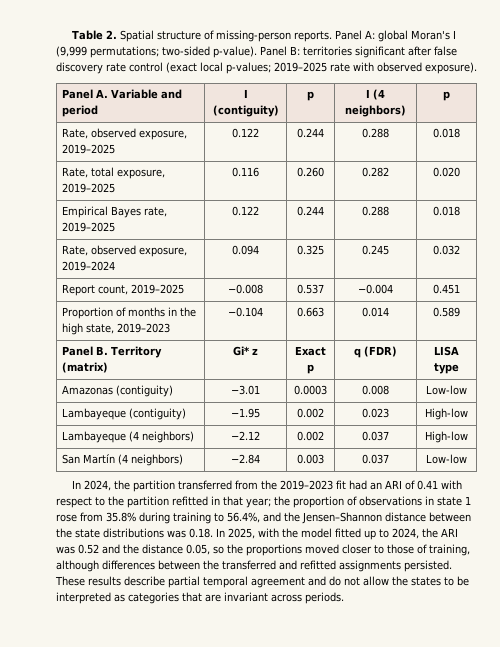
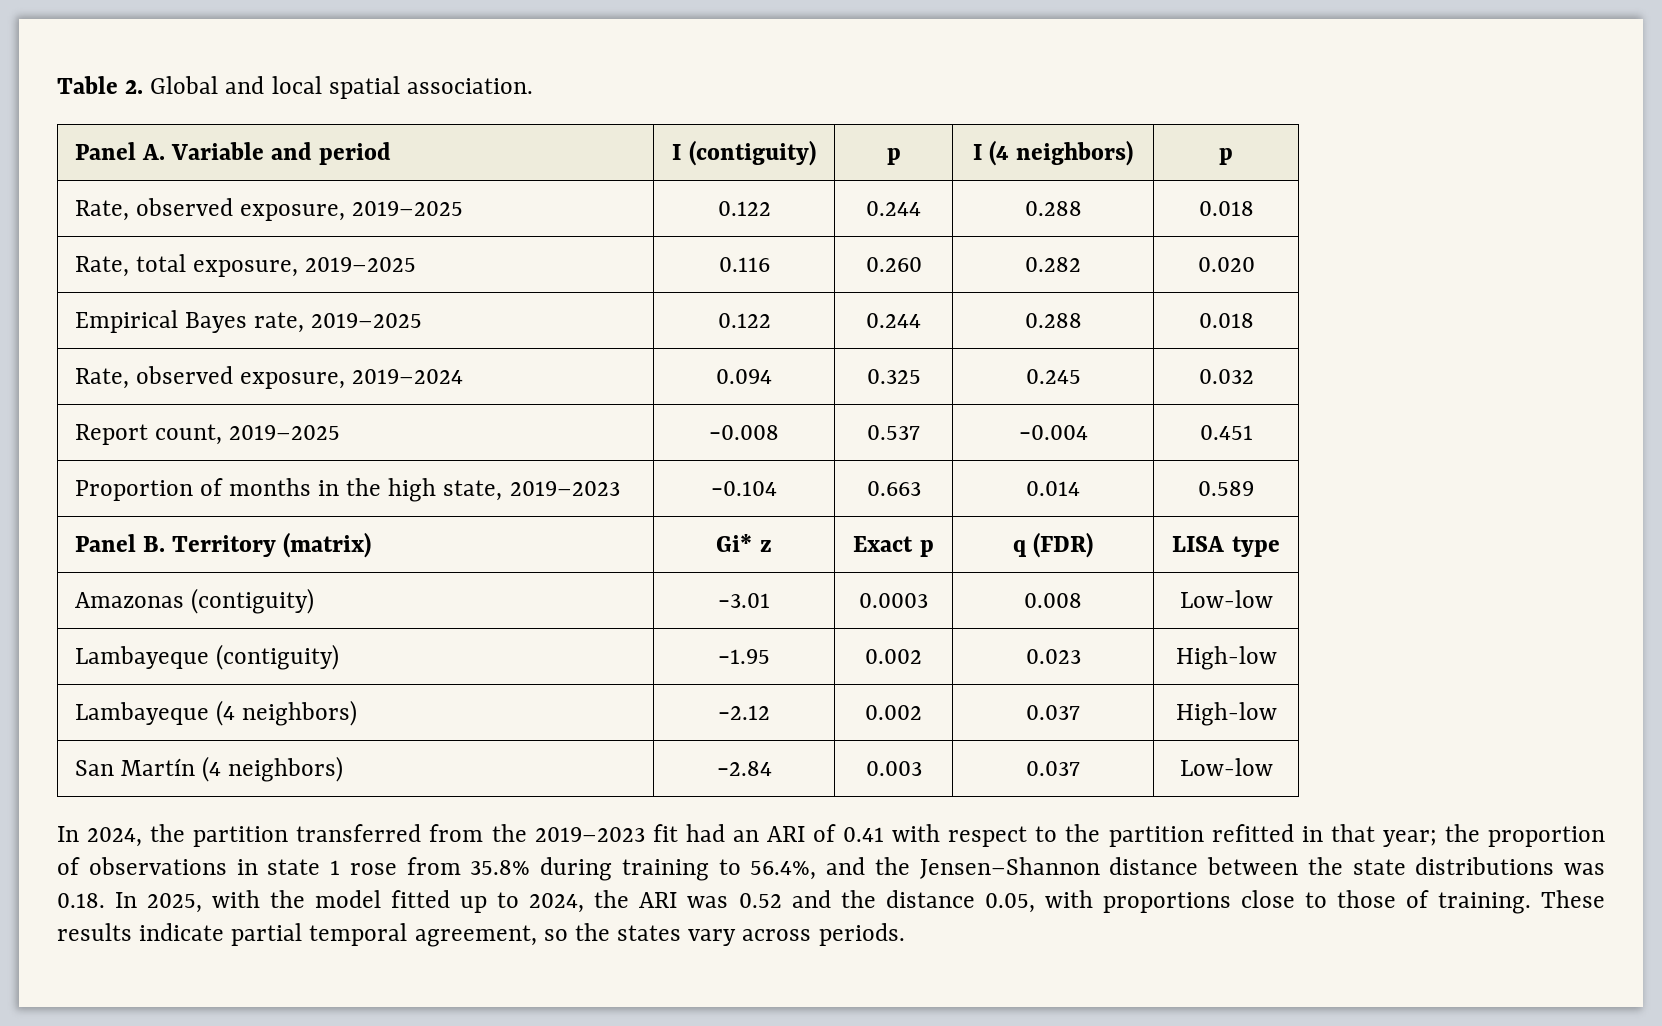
- Table 2. Spatial structure of missing-person reports. Panel A: global Moran's I (9,999 permutations; two-sided p-value). Panel B: territories significant after false discovery rate control (exact local p-values; 2019–2025 rate with observed exposure).
+ Table 2. Global and local spatial association.
- the proportion of observations in state 1 rose from 35.8% during training to 56.4%, and the Jensen–Shannon distance between the state distributions was 0.18. In 2025, with the model fitted up to 2024, the ARI was 0.52 and the distance 0.05, so the proportions moved closer to those of training, although differences between the transferred and refitted assignments persisted.
+ the proportion of observations in state 1 rose from 35.8% during training to 56.4%, and the Jensen–Shannon distance between the state distributions was 0.18. In 2025, with the model fitted up to 2024, the ARI was 0.52 and the distance 0.05, with proportions close to those of training.
- These results describe partial temporal agreement and do not allow the states to be interpreted as categories that are invariant across periods.
+ These results indicate partial temporal agreement, so the states vary across periods.

